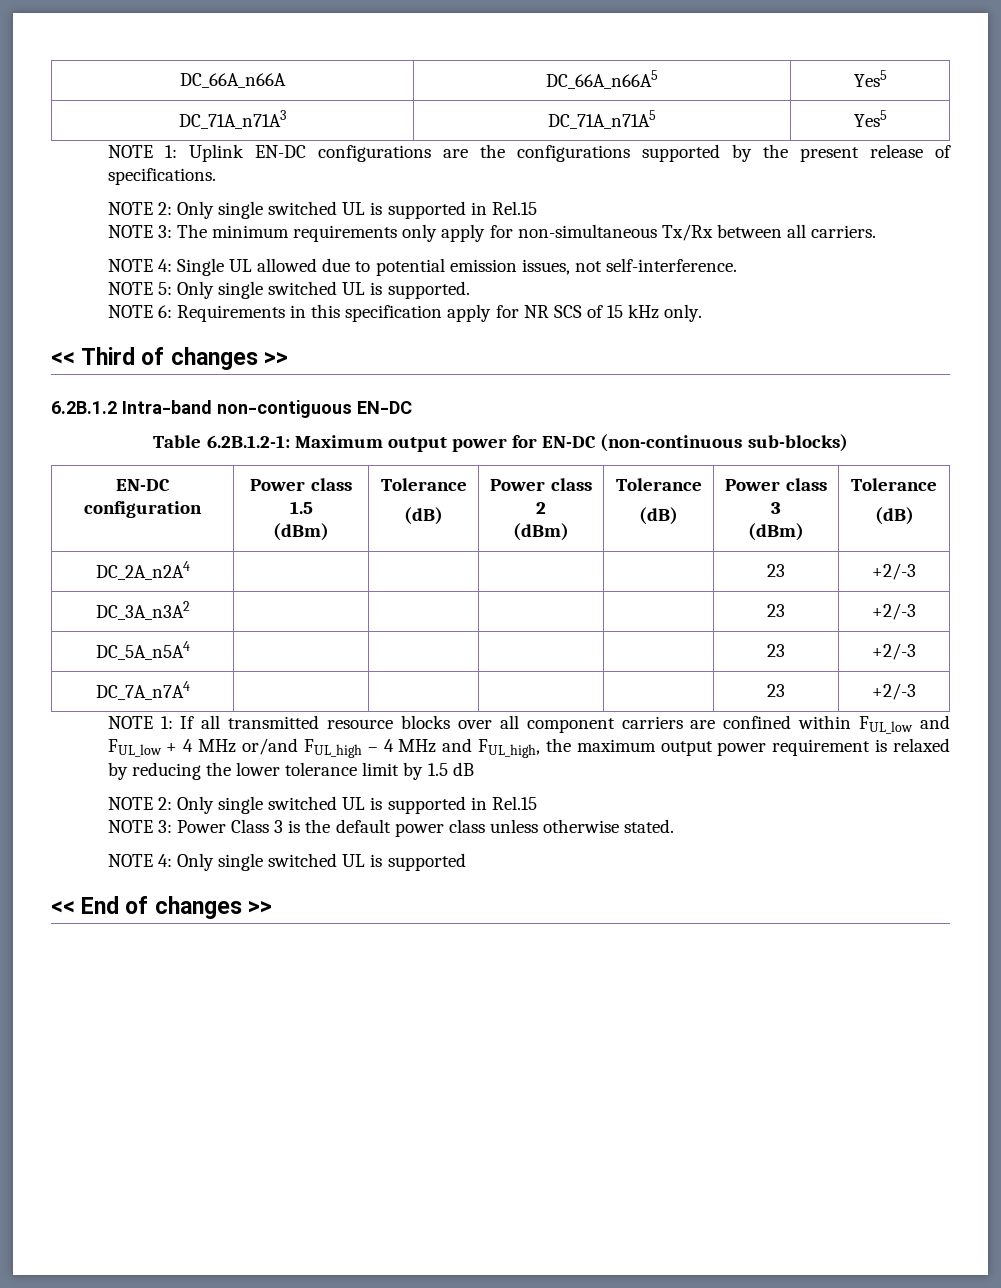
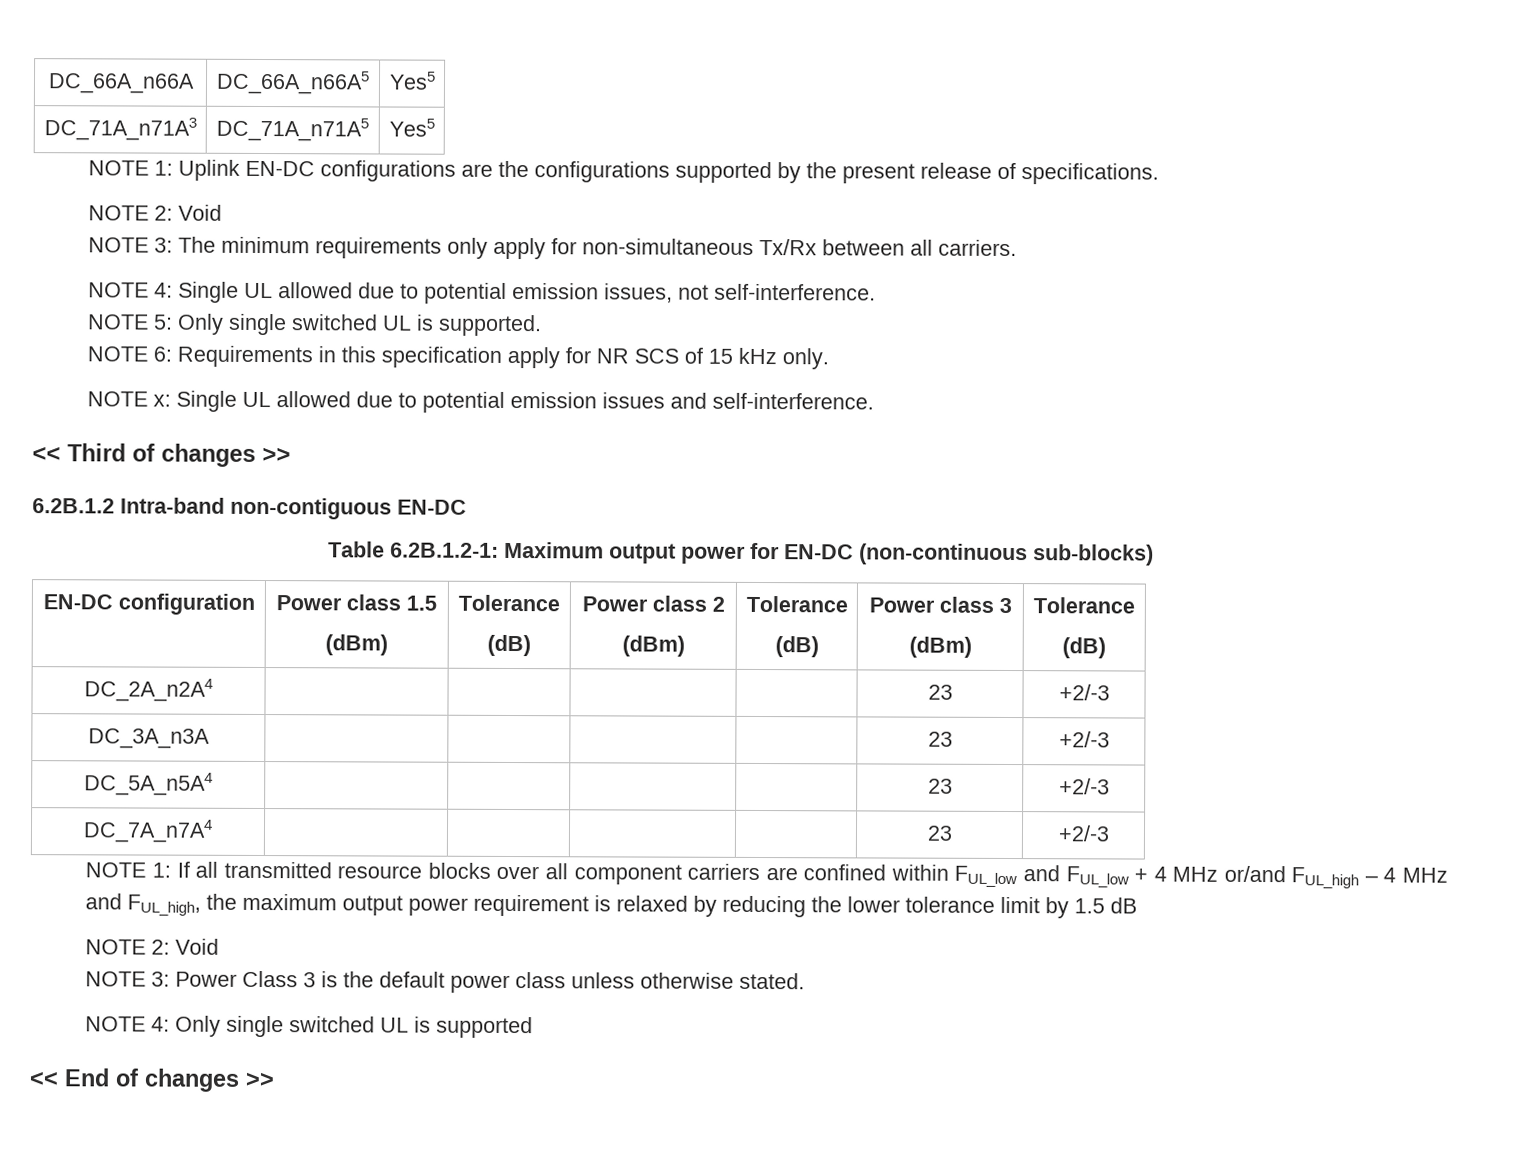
  NOTE 1: Uplink EN-DC configurations are the configurations supported by the present release of specifications.
- NOTE 2: Only single switched UL is supported in Rel.15
+ NOTE 2: Void
+ NOTE x: Single UL allowed due to potential emission issues and self-interference.
- DC_3A_n3A2 | | | | | 23 | +2/-3
+ DC_3A_n3A | | | | | 23 | +2/-3
  NOTE 1: If all transmitted resource blocks over all component carriers are confined within FUL_low and FUL_low + 4 MHz or/and FUL_high – 4 MHz and FUL_high, the maximum output power requirement is relaxed by reducing the lower tolerance limit by 1.5 dB
- NOTE 2: Only single switched UL is supported in Rel.15
+ NOTE 2: Void

